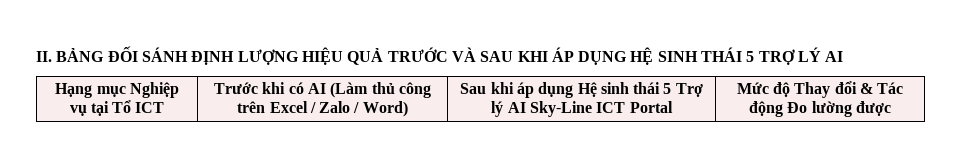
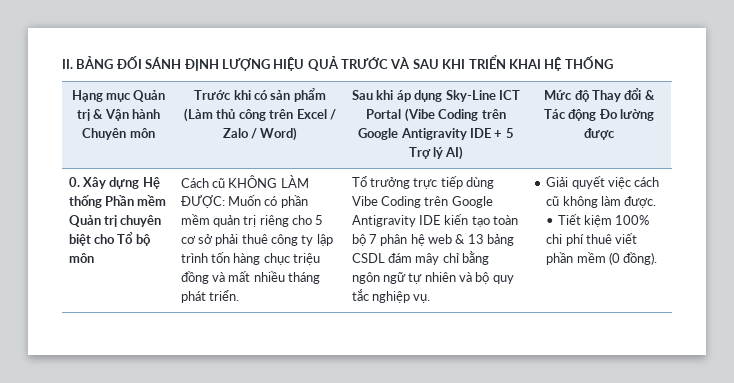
- II. BẢNG ĐỐI SÁNH ĐỊNH LƯỢNG HIỆU QUẢ TRƯỚC VÀ SAU KHI ÁP DỤNG HỆ SINH THÁI 5 TRỢ LÝ AI
- Hạng mục Nghiệp vụ tại Tổ ICT
+ II. BẢNG ĐỐI SÁNH ĐỊNH LƯỢNG HIỆU QUẢ TRƯỚC VÀ SAU KHI TRIỂN KHAI HỆ THỐNG
+ Hạng mục Quản trị & Vận hành Chuyên môn
- Trước khi có AI (Làm thủ công trên Excel / Zalo / Word)
+ Trước khi có sản phẩm (Làm thủ công trên Excel / Zalo / Word)
- Sau khi áp dụng Hệ sinh thái 5 Trợ lý AI Sky-Line ICT Portal
+ Sau khi áp dụng Sky-Line ICT Portal (Vibe Coding trên Google Antigravity IDE + 5 Trợ lý AI)
+ 0. Xây dựng Hệ thống Phần mềm Quản trị chuyên biệt cho Tổ bộ môn | Cách cũ KHÔNG LÀM ĐƯỢC: Muốn có phần mềm quản trị riêng cho 5 cơ sở phải thuê công ty lập trình tốn hàng chục triệu đồng và mất nhiều tháng phát triển. | Tổ trưởng trực tiếp dùng Vibe Coding trên Google Antigravity IDE kiến tạo toàn bộ 7 phân hệ web & 13 bảng CSDL đám mây chỉ bằng ngôn ngữ tự nhiên và bộ quy tắc nghiệp vụ. | Giải quyết việc cách cũ không làm được. • Tiết kiệm 100% chi phí thuê viết phần mềm (0 đồng).

